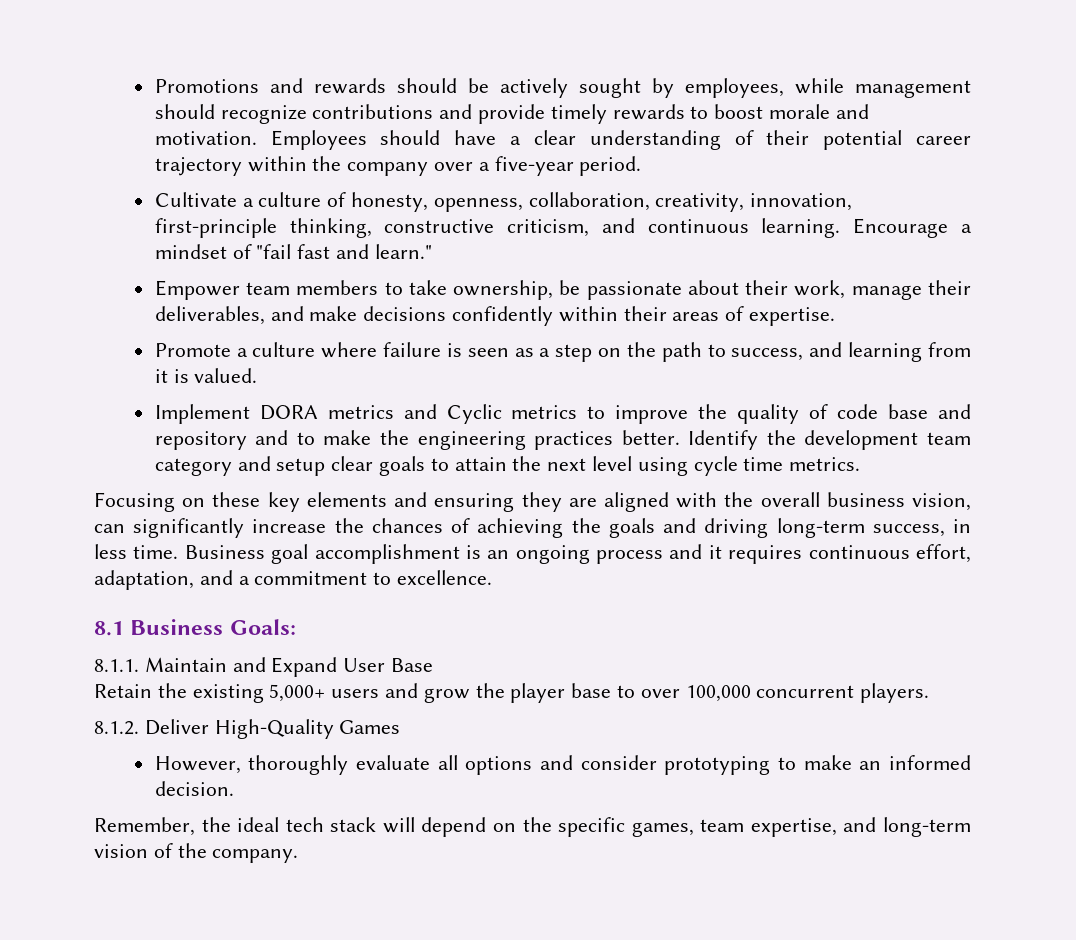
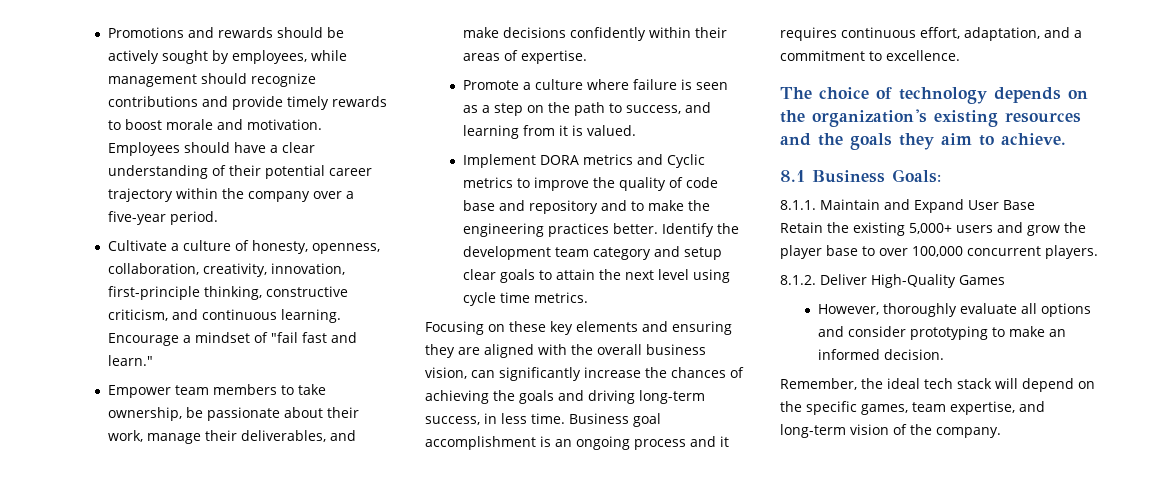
+ The choice of technology depends on the organization's existing resources and the goals they aim to achieve.

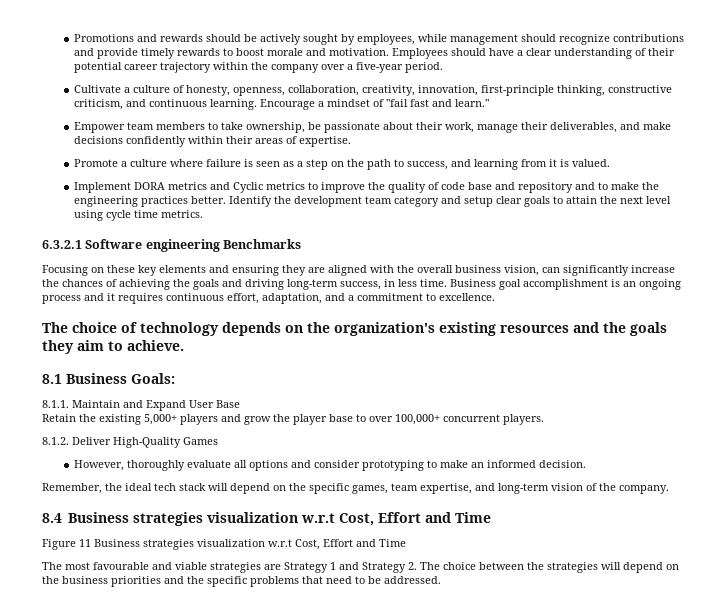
+ 6.3.2.1 Software engineering Benchmarks
- Retain the existing 5,000+ users and grow the player base to over 100,000 concurrent players.
+ Retain the existing 5,000+ players and grow the player base to over 100,000+ concurrent players.
+ 8.4 Business strategies visualization w.r.t Cost, Effort and Time
+ Figure 11 Business strategies visualization w.r.t Cost, Effort and Time
+ The most favourable and viable strategies are Strategy 1 and Strategy 2. The choice between the strategies will depend on the business priorities and the specific problems that need to be addressed.

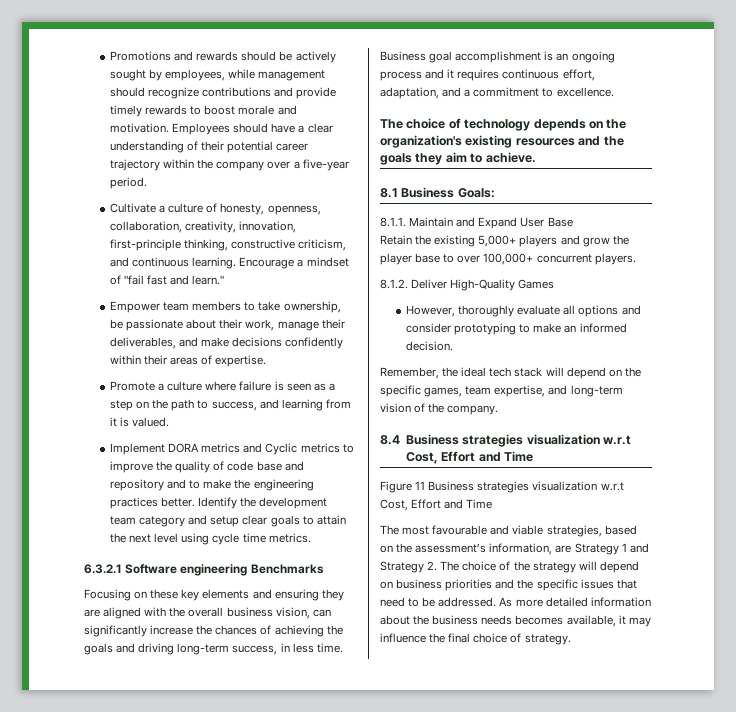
- The most favourable and viable strategies are Strategy 1 and Strategy 2. The choice between the strategies will depend on the business priorities and the specific problems that need to be addressed.
+ The most favourable and viable strategies, based on the assessment’s information, are Strategy 1 and Strategy 2. The choice of the strategy will depend on business priorities and the specific issues that need to be addressed.
+ As more detailed information about the business needs becomes available, it may influence the final choice of strategy.

